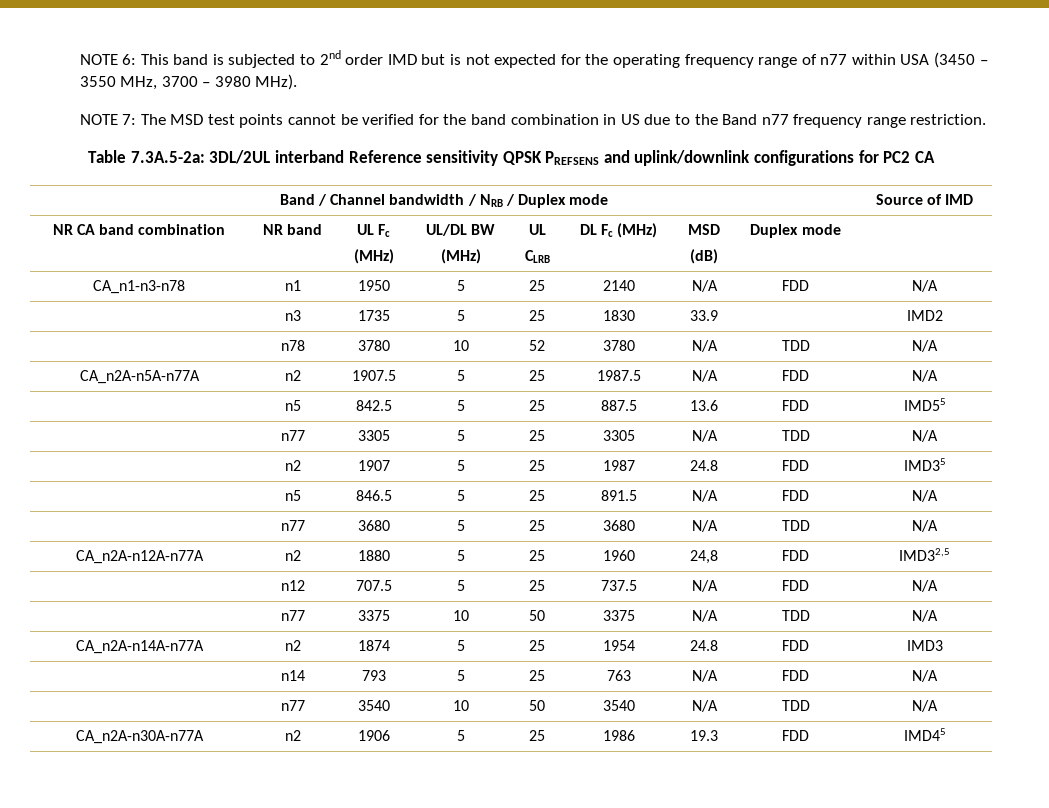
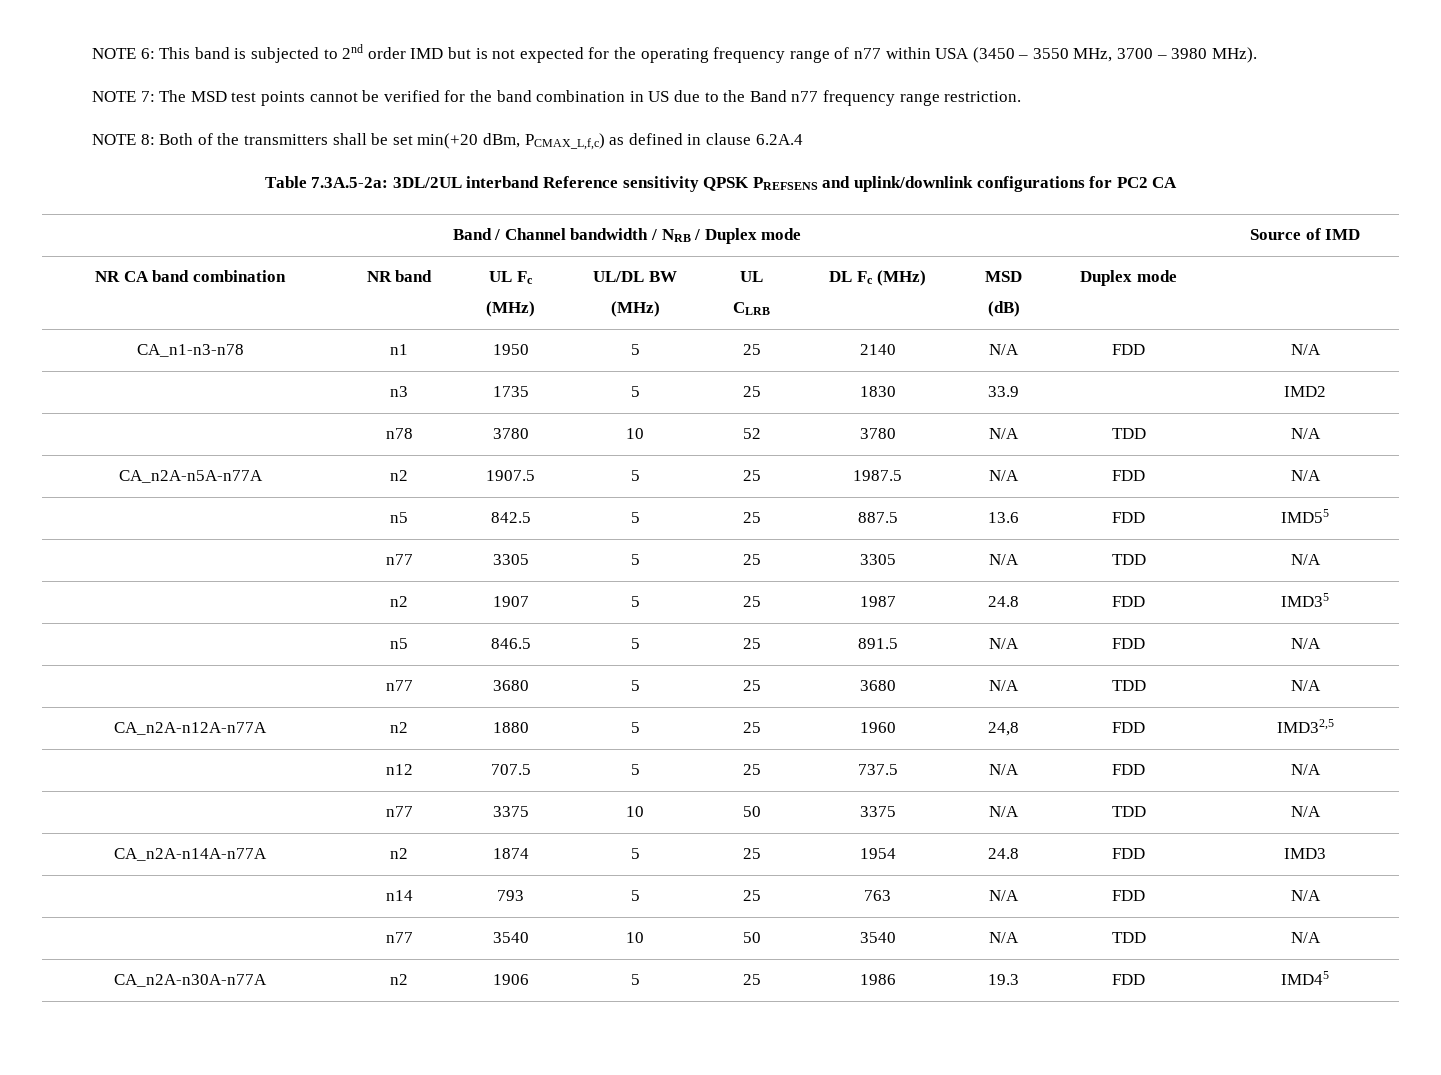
+ NOTE 8: Both of the transmitters shall be set min(+20 dBm, PCMAX_L,f,c) as defined in clause 6.2A.4

